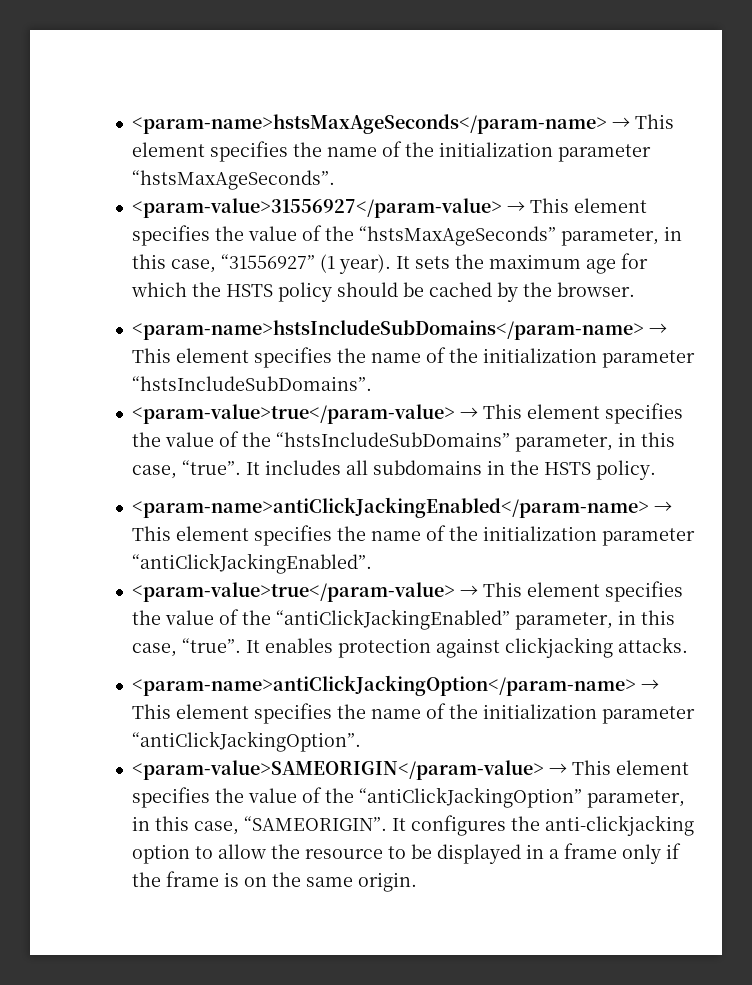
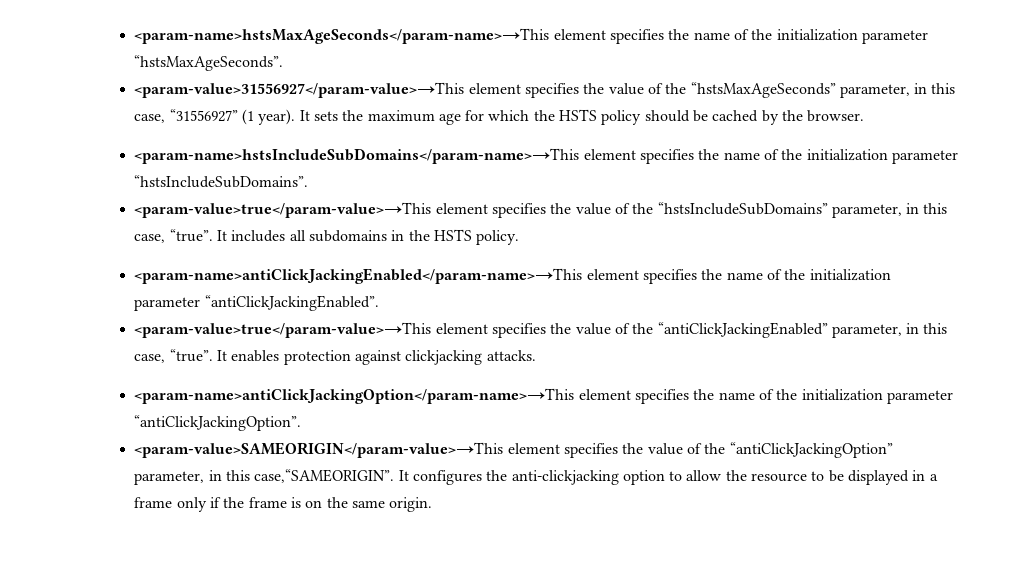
- <param-name>hstsMaxAgeSeconds</param-name> → This element specifies the name of the initialization parameter “hstsMaxAgeSeconds”.
+ <param-name>hstsMaxAgeSeconds</param-name>→This element specifies the name of the initialization parameter “hstsMaxAgeSeconds”.
- <param-value>31556927</param-value> → This element specifies the value of the “hstsMaxAgeSeconds” parameter, in this case, “31556927” (1 year).
+ <param-value>31556927</param-value>→This element specifies the value of the “hstsMaxAgeSeconds” parameter, in this case, “31556927” (1 year).
- <param-name>hstsIncludeSubDomains</param-name> → This element specifies the name of the initialization parameter “hstsIncludeSubDomains”.
+ <param-name>hstsIncludeSubDomains</param-name>→This element specifies the name of the initialization parameter “hstsIncludeSubDomains”.
- <param-value>true</param-value> → This element specifies the value of the “hstsIncludeSubDomains” parameter, in this case, “true”.
+ <param-value>true</param-value>→This element specifies the value of the “hstsIncludeSubDomains” parameter, in this case, “true”.
- <param-name>antiClickJackingEnabled</param-name> → This element specifies the name of the initialization parameter “antiClickJackingEnabled”.
+ <param-name>antiClickJackingEnabled</param-name>→This element specifies the name of the initialization parameter “antiClickJackingEnabled”.
- <param-value>true</param-value> → This element specifies the value of the “antiClickJackingEnabled” parameter, in this case, “true”.
+ <param-value>true</param-value>→This element specifies the value of the “antiClickJackingEnabled” parameter, in this case, “true”.
- <param-name>antiClickJackingOption</param-name> → This element specifies the name of the initialization parameter “antiClickJackingOption”.
+ <param-name>antiClickJackingOption</param-name>→This element specifies the name of the initialization parameter “antiClickJackingOption”.
- <param-value>SAMEORIGIN</param-value> → This element specifies the value of the “antiClickJackingOption” parameter, in this case, “SAMEORIGIN”.
+ <param-value>SAMEORIGIN</param-value>→This element specifies the value of the “antiClickJackingOption” parameter, in this case,“SAMEORIGIN”.

